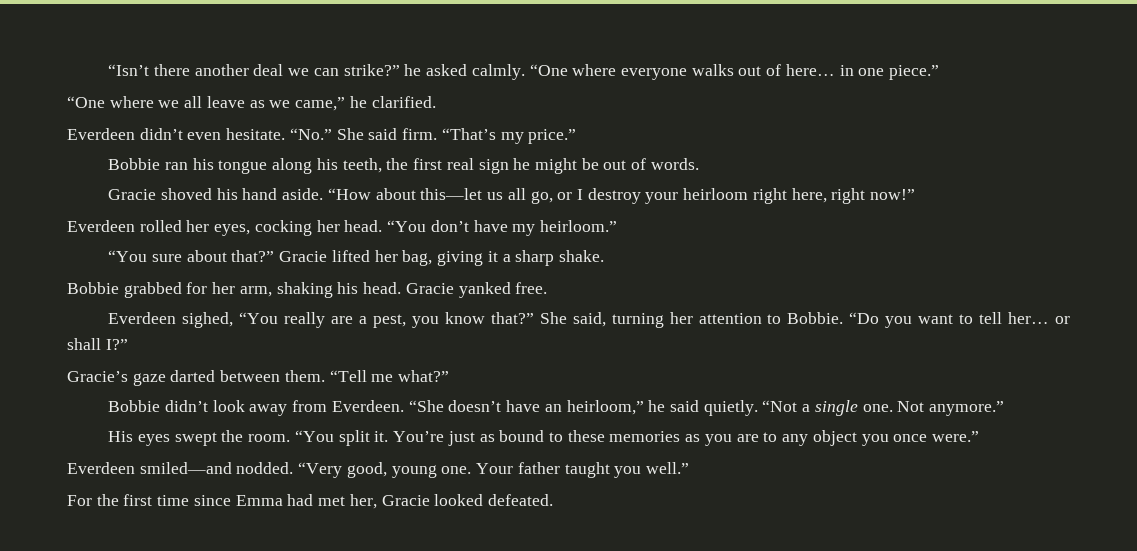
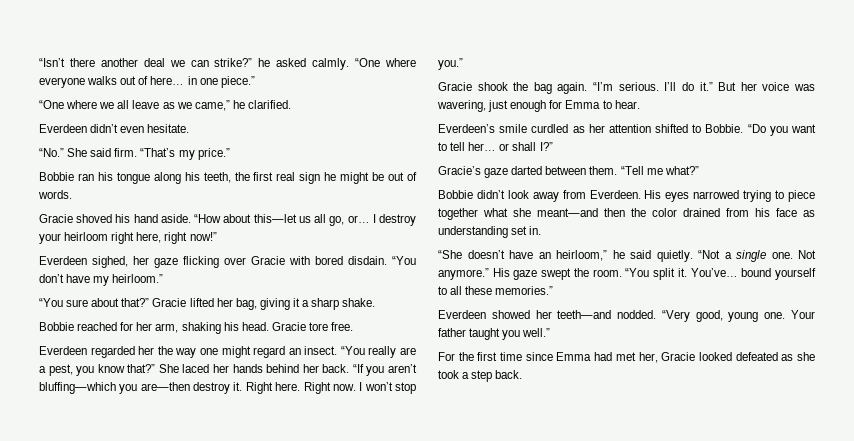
- Everdeen didn’t even hesitate. “No.” She said firm.
+ Everdeen didn’t even hesitate.
+ “No.” She said firm.
- “How about this—let us all go, or I destroy your heirloom right here, right now!”
+ “How about this—let us all go, or… I destroy your heirloom right here, right now!”
- Everdeen rolled her eyes, cocking her head.
+ Everdeen sighed, her gaze flicking over Gracie with bored disdain.
- Bobbie grabbed for her arm, shaking his head.
+ Bobbie reached for her arm, shaking his head.
- Gracie yanked free.
+ Gracie tore free.
- Everdeen sighed, “You really are a pest, you know that?”
+ Everdeen regarded her the way one might regard an insect. “You really are a pest, you know that?”
- She said, turning her attention to Bobbie.
+ She laced her hands behind her back. “If you aren’t bluffing—which you are—then destroy it. Right here. Right now. I won’t stop you.”
+ Gracie shook the bag again. “I’m serious. I’ll do it.” But her voice was wavering, just enough for Emma to hear.
+ Everdeen’s smile curdled as her attention shifted to Bobbie.
- Bobbie didn’t look away from Everdeen. “She doesn’t have an heirloom,” he said quietly.
+ Bobbie didn’t look away from Everdeen. His eyes narrowed trying to piece together what she meant—and then the color drained from his face as understanding set in.
+ “She doesn’t have an heirloom,” he said quietly.
- Not anymore.”
- His eyes swept the room.
+ Not anymore.” His gaze swept the room.
- You’re just as bound to these memories as you are to any object you once were.”
- Everdeen smiled—and nodded.
+ You’ve… bound yourself to all these memories.”
+ Everdeen showed her teeth—and nodded.
- For the first time since Emma had met her, Gracie looked defeated.
+ For the first time since Emma had met her, Gracie looked defeated as she took a step back.

